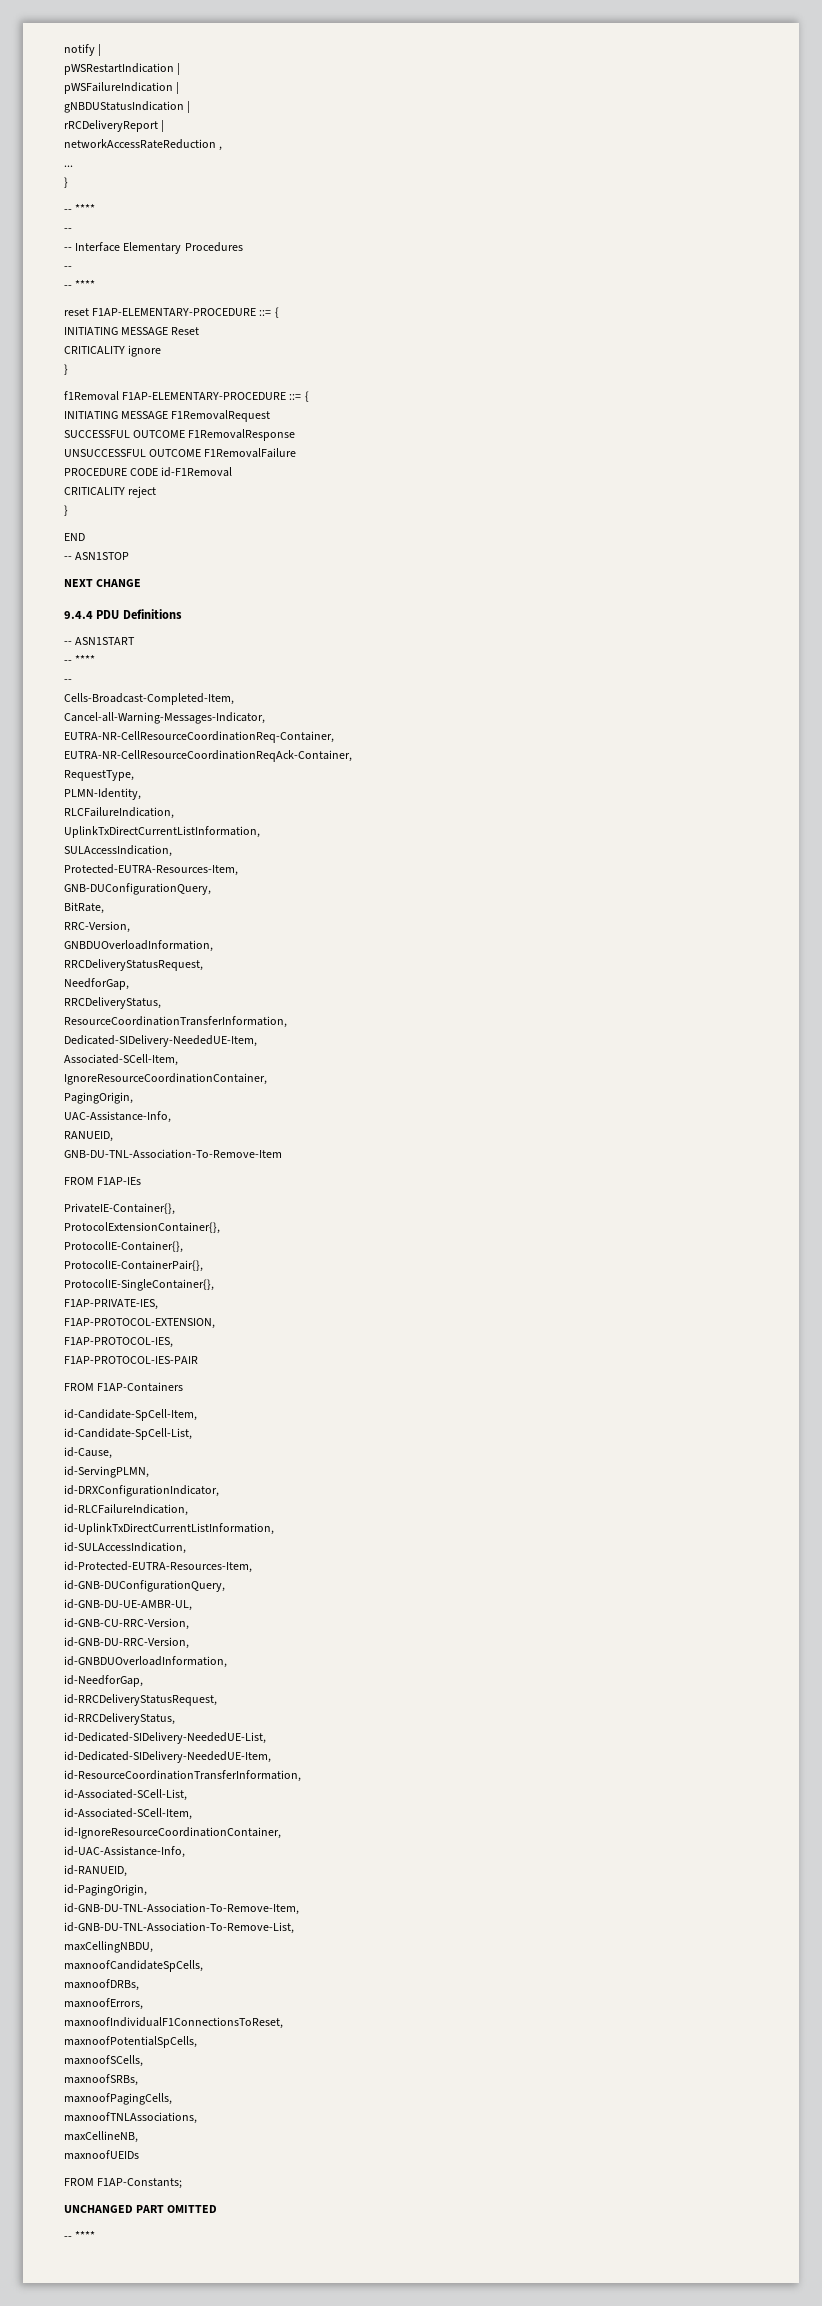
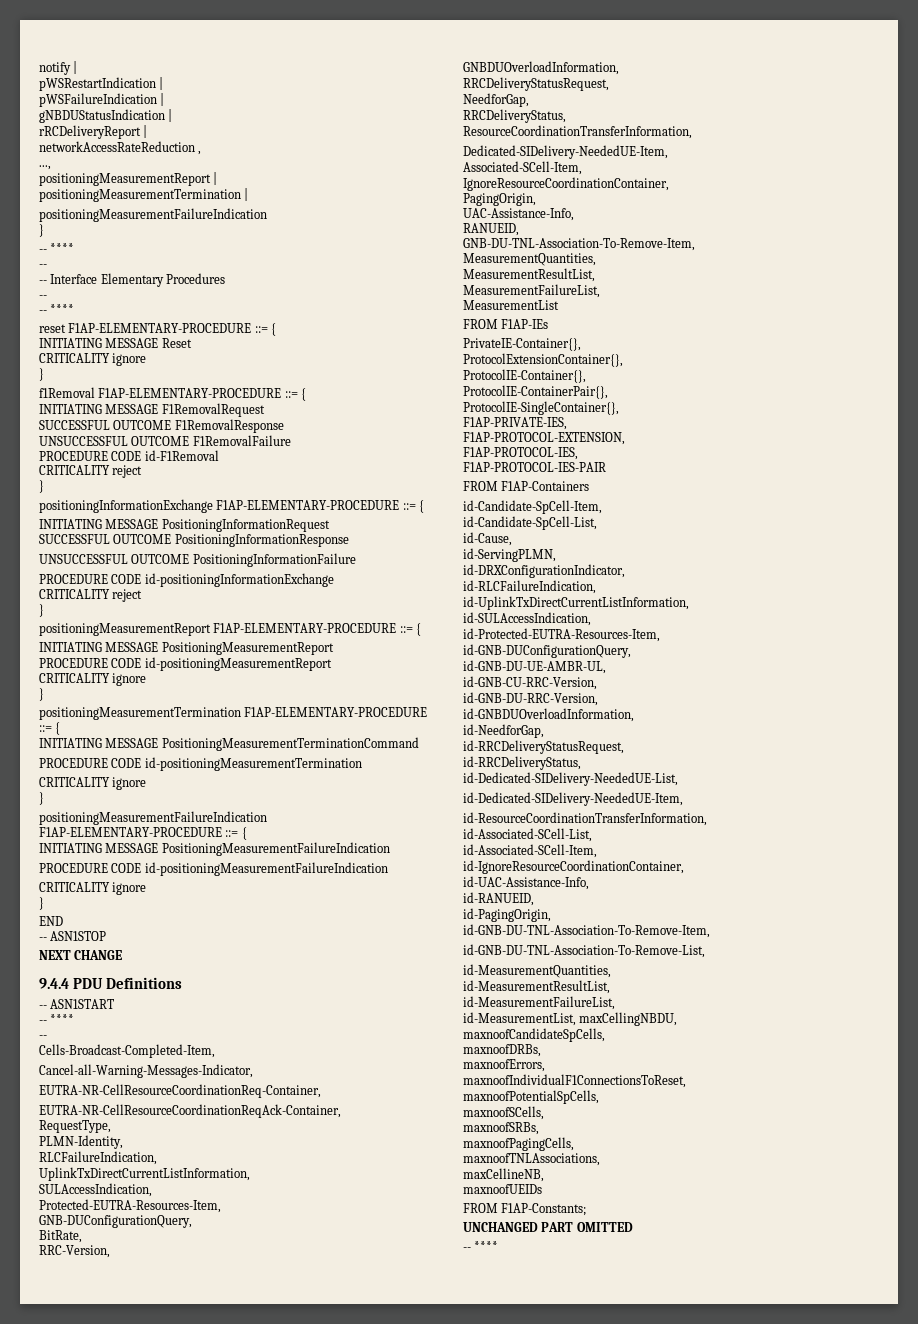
- ...
+ ...,
+ positioningMeasurementReport |
+ positioningMeasurementTermination |
+ positioningMeasurementFailureIndication
+ positioningInformationExchange F1AP-ELEMENTARY-PROCEDURE ::= {
+ INITIATING MESSAGE PositioningInformationRequest
+ SUCCESSFUL OUTCOME PositioningInformationResponse
+ UNSUCCESSFUL OUTCOME PositioningInformationFailure
+ PROCEDURE CODE id-positioningInformationExchange
+ CRITICALITY reject
+ }
+ positioningMeasurementReport F1AP-ELEMENTARY-PROCEDURE ::= {
+ INITIATING MESSAGE PositioningMeasurementReport
+ PROCEDURE CODE id-positioningMeasurementReport
+ CRITICALITY ignore
+ }
+ positioningMeasurementTermination F1AP-ELEMENTARY-PROCEDURE ::= {
+ INITIATING MESSAGE PositioningMeasurementTerminationCommand
+ PROCEDURE CODE id-positioningMeasurementTermination
+ CRITICALITY ignore
+ }
+ positioningMeasurementFailureIndication F1AP-ELEMENTARY-PROCEDURE ::= {
+ INITIATING MESSAGE PositioningMeasurementFailureIndication
+ PROCEDURE CODE id-positioningMeasurementFailureIndication
+ CRITICALITY ignore
+ }
- GNB-DU-TNL-Association-To-Remove-Item
+ GNB-DU-TNL-Association-To-Remove-Item,
+ MeasurementQuantities,
+ MeasurementResultList,
+ MeasurementFailureList,
+ MeasurementList
- maxCellingNBDU,
+ id-MeasurementQuantities,
+ id-MeasurementResultList,
+ id-MeasurementFailureList,
+ id-MeasurementList, maxCellingNBDU,

